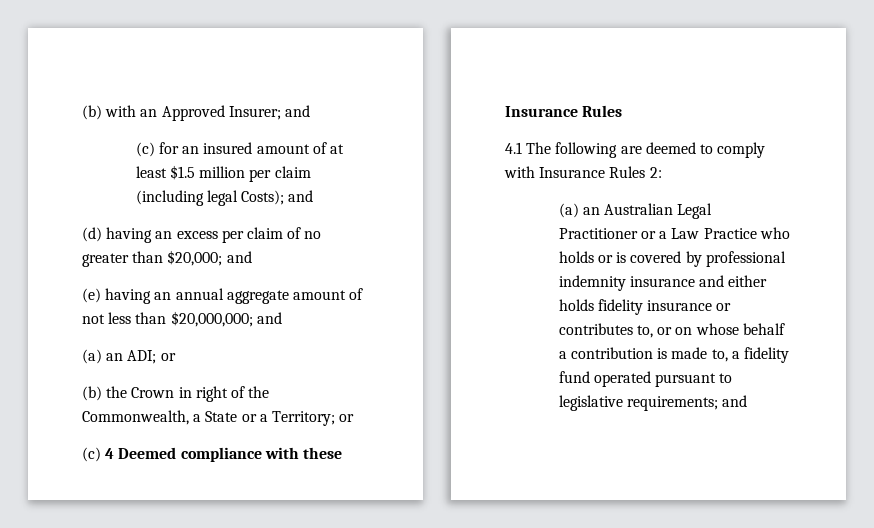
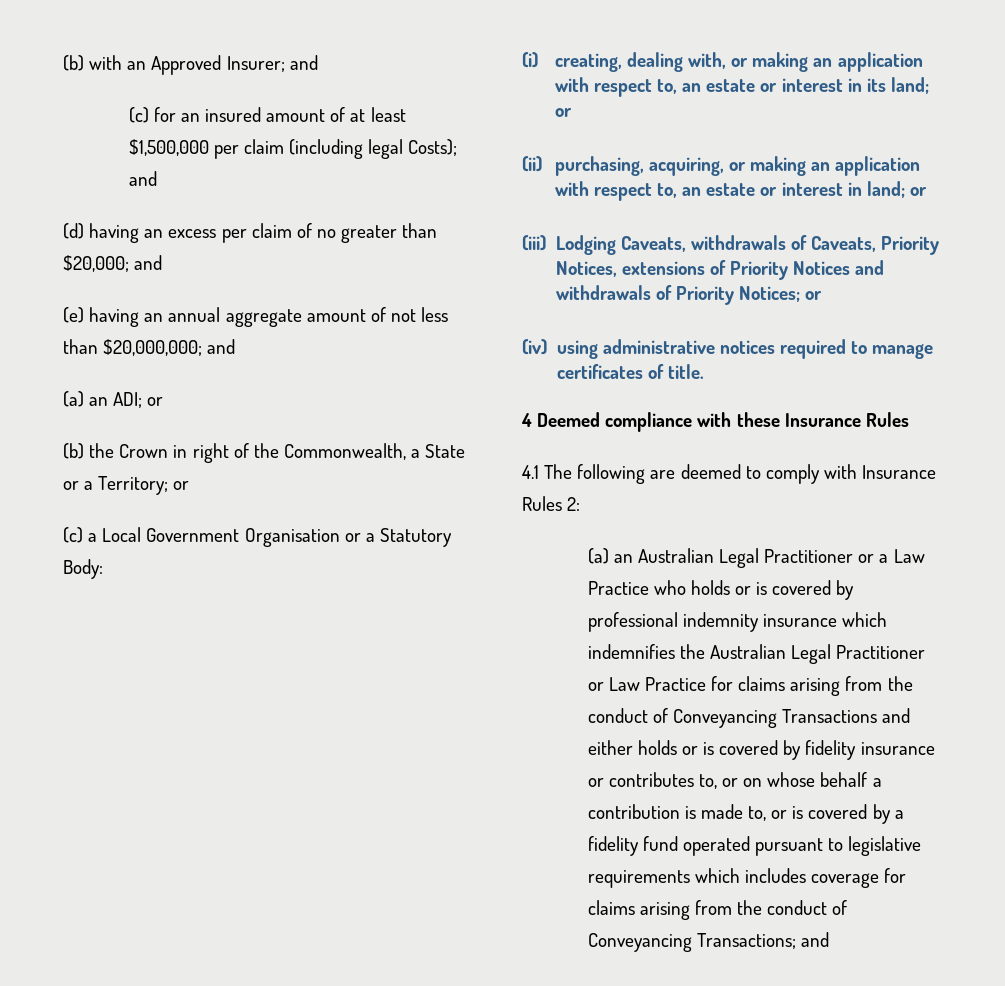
- (c) for an insured amount of at least $1.5 million per claim (including legal Costs); and
+ (c) for an insured amount of at least $1,500,000 per claim (including legal Costs); and
- (c) 4 Deemed compliance with these Insurance Rules
+ (c) a Local Government Organisation or a Statutory Body:
+ (i) creating, dealing with, or making an application with respect to, an estate or interest in its land; or
+ (ii) purchasing, acquiring, or making an application with respect to, an estate or interest in land; or
+ (iii) Lodging Caveats, withdrawals of Caveats, Priority Notices, extensions of Priority Notices and withdrawals of Priority Notices; or
+ (iv) using administrative notices required to manage certificates of title.
+ 4 Deemed compliance with these Insurance Rules
- (a) an Australian Legal Practitioner or a Law Practice who holds or is covered by professional indemnity insurance and either holds fidelity insurance or contributes to, or on whose behalf a contribution is made to, a fidelity fund operated pursuant to legislative requirements; and
+ (a) an Australian Legal Practitioner or a Law Practice who holds or is covered by professional indemnity insurance which indemnifies the Australian Legal Practitioner or Law Practice for claims arising from the conduct of Conveyancing Transactions and either holds or is covered by fidelity insurance or contributes to, or on whose behalf a contribution is made to, or is covered by a fidelity fund operated pursuant to legislative requirements which includes coverage for claims arising from the conduct of Conveyancing Transactions; and

